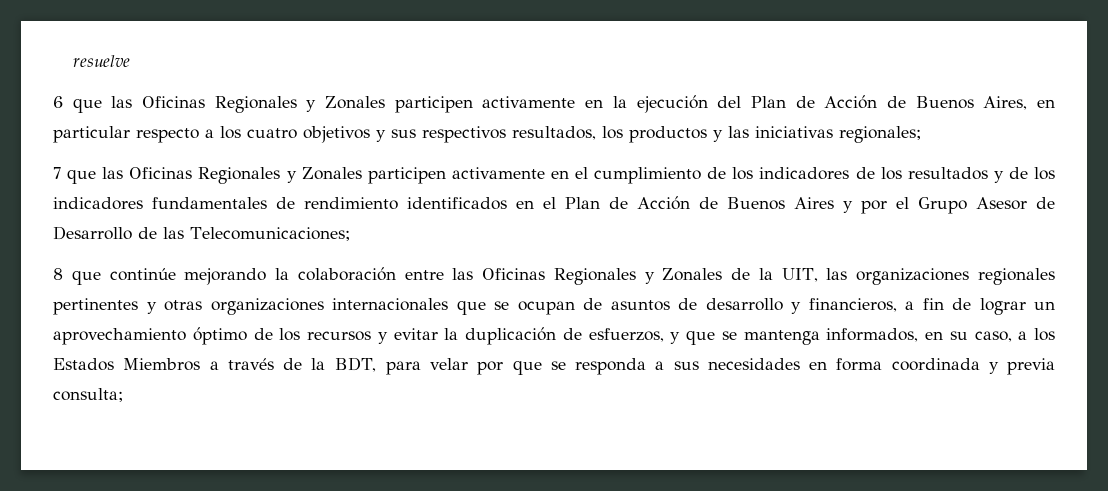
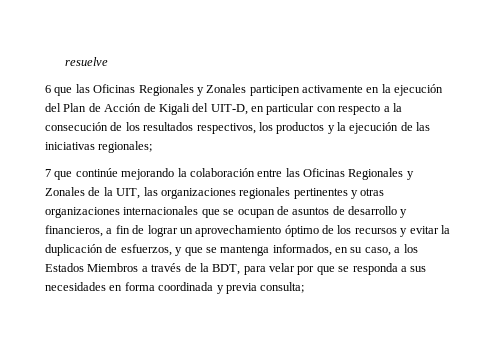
- 6 que las Oficinas Regionales y Zonales participen activamente en la ejecución del Plan de Acción de Buenos Aires, en particular respecto a los cuatro objetivos y sus respectivos resultados, los productos y las iniciativas regionales;
+ 6 que las Oficinas Regionales y Zonales participen activamente en la ejecución del Plan de Acción de Kigali del UIT-D, en particular con respecto a la consecución de los resultados respectivos, los productos y la ejecución de las iniciativas regionales;
- 7 que las Oficinas Regionales y Zonales participen activamente en el cumplimiento de los indicadores de los resultados y de los indicadores fundamentales de rendimiento identificados en el Plan de Acción de Buenos Aires y por el Grupo Asesor de Desarrollo de las Telecomunicaciones;
- 8 que continúe mejorando la colaboración entre las Oficinas Regionales y Zonales de la UIT, las organizaciones regionales pertinentes y otras organizaciones internacionales que se ocupan de asuntos de desarrollo y financieros, a fin de lograr un aprovechamiento óptimo de los recursos y evitar la duplicación de esfuerzos, y que se mantenga informados, en su caso, a los Estados Miembros a través de la BDT, para velar por que se responda a sus necesidades en forma coordinada y previa consulta;
+ 7 que continúe mejorando la colaboración entre las Oficinas Regionales y Zonales de la UIT, las organizaciones regionales pertinentes y otras organizaciones internacionales que se ocupan de asuntos de desarrollo y financieros, a fin de lograr un aprovechamiento óptimo de los recursos y evitar la duplicación de esfuerzos, y que se mantenga informados, en su caso, a los Estados Miembros a través de la BDT, para velar por que se responda a sus necesidades en forma coordinada y previa consulta;

